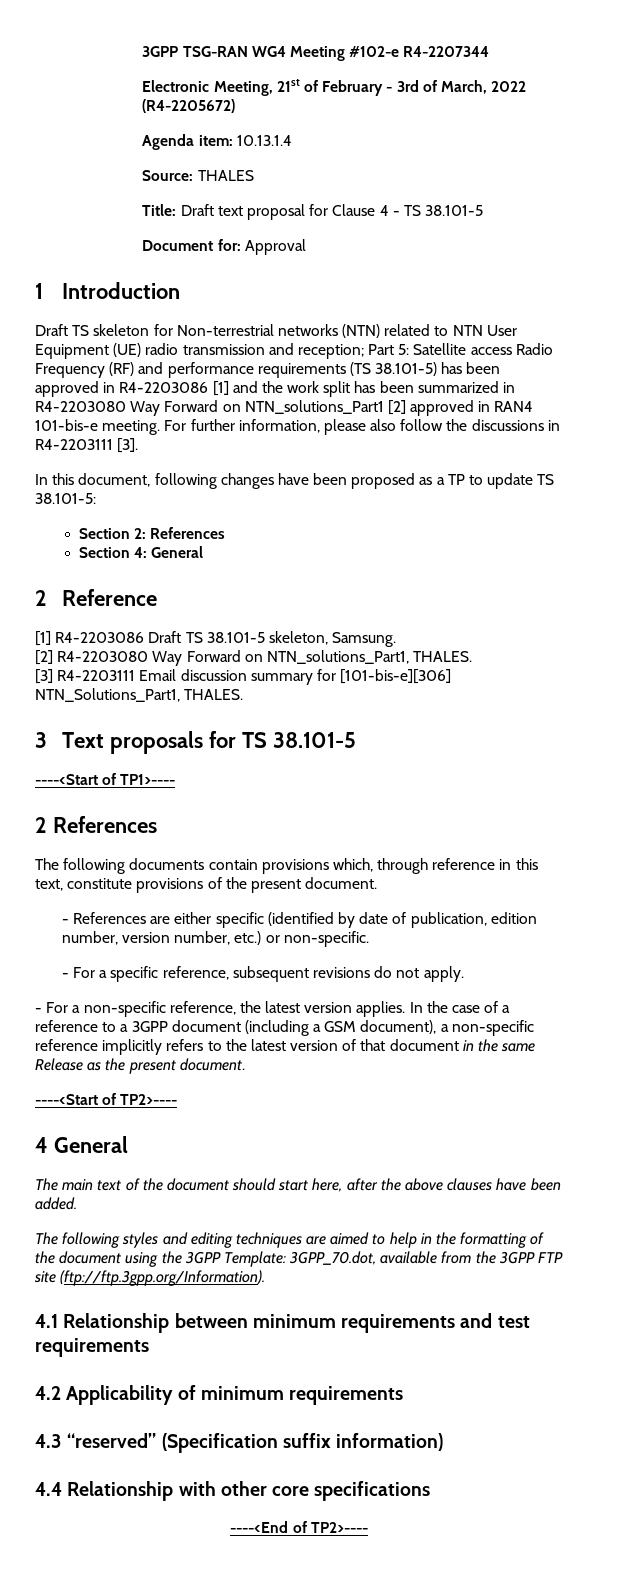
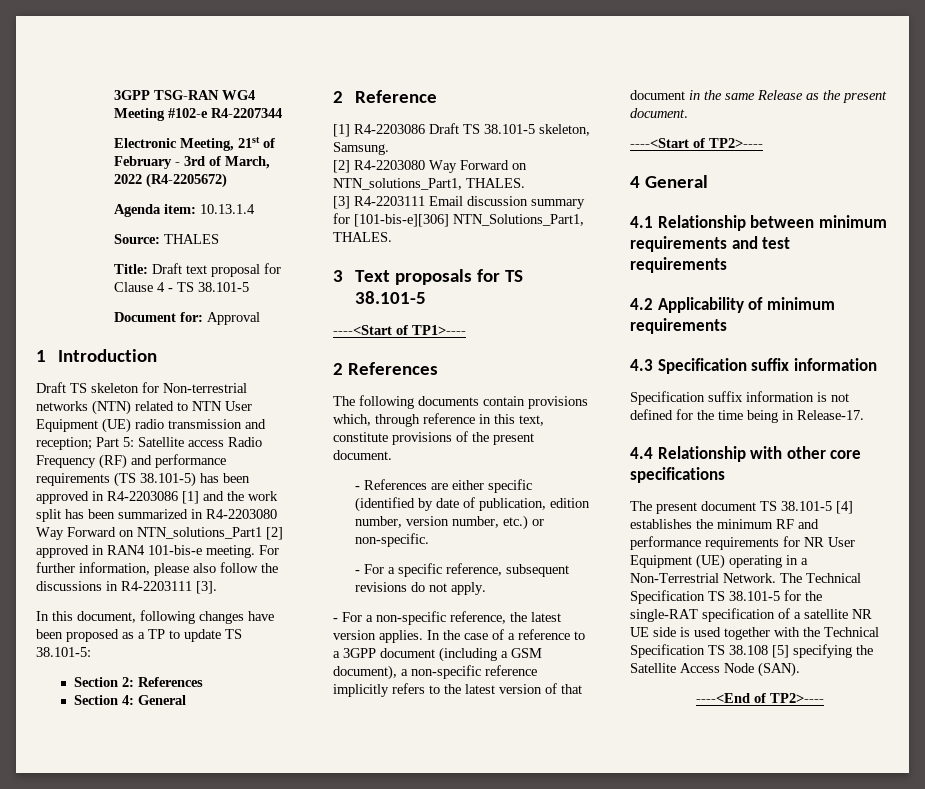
- The main text of the document should start here, after the above clauses have been added.
- The following styles and editing techniques are aimed to help in the formatting of the document using the 3GPP Template: 3GPP_70.dot, available from the 3GPP FTP site (ftp://ftp.3gpp.org/Information).
- 4.3 “reserved” (Specification suffix information)
+ 4.3 Specification suffix information
+ Specification suffix information is not defined for the time being in Release-17.
+ The present document TS 38.101-5 [4] establishes the minimum RF and performance requirements for NR User Equipment (UE) operating in a Non-Terrestrial Network. The Technical Specification TS 38.101-5 for the single-RAT specification of a satellite NR UE side is used together with the Technical Specification TS 38.108 [5] specifying the Satellite Access Node (SAN).

